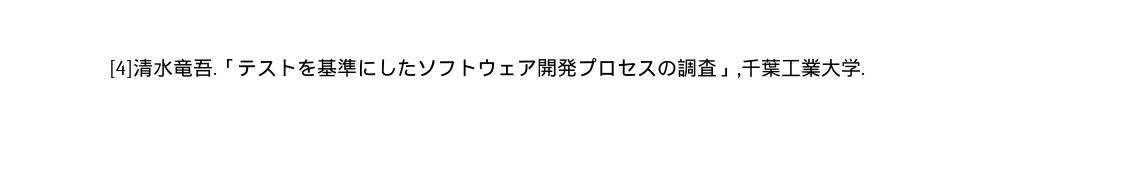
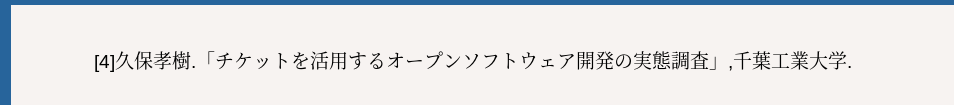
- [4]清水竜吾.「テストを基準にしたソフトウェア開発プロセスの調査」,千葉工業大学.
+ [4]久保孝樹.「チケットを活用するオープンソフトウェア開発の実態調査」,千葉工業大学.

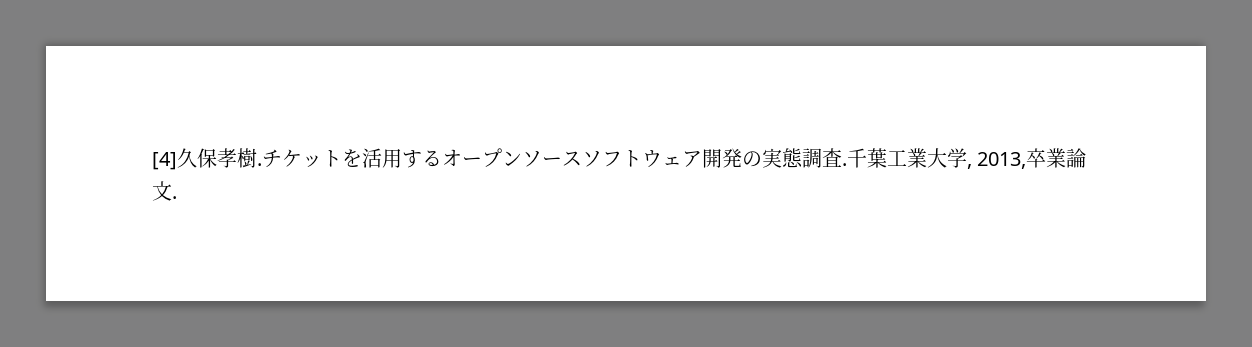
- 「チケットを活用するオープンソフトウェア開発の実態調査」,千葉工業大学.
+ チケットを活用するオープンソースソフトウェア開発の実態調査.千葉工業大学, 2013,卒業論文.

